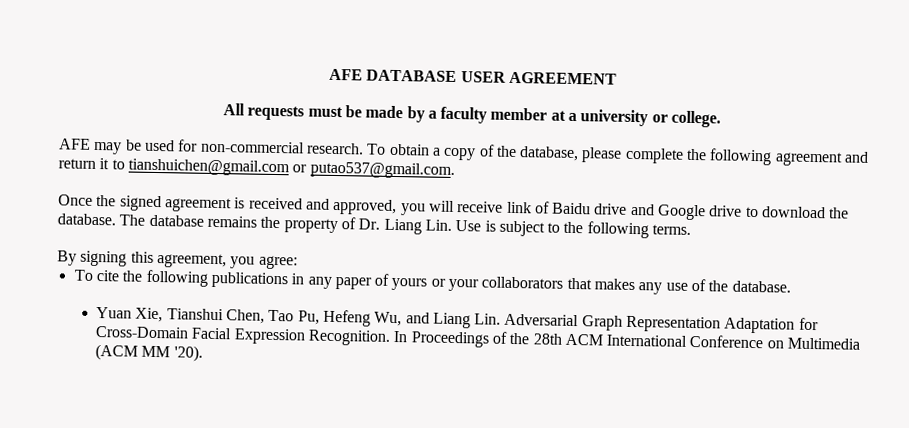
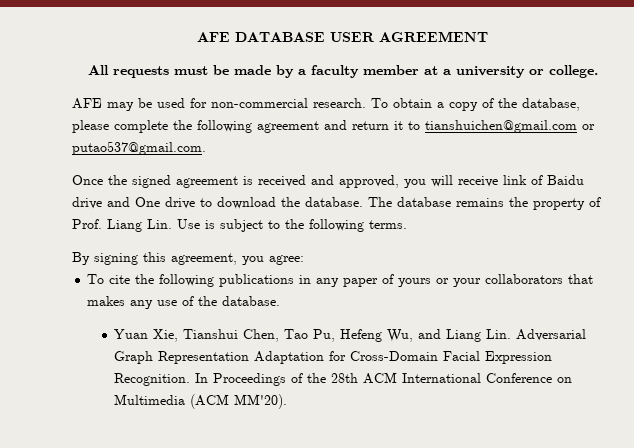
- Once the signed agreement is received and approved, you will receive link of Baidu drive and Google drive to download the database.
+ Once the signed agreement is received and approved, you will receive link of Baidu drive and One drive to download the database.
- The database remains the property of Dr. Liang Lin. Use is subject to the following terms.
+ The database remains the property of Prof. Liang Lin. Use is subject to the following terms.
- In Proceedings of the 28th ACM International Conference on Multimedia (ACM MM '20).
+ In Proceedings of the 28th ACM International Conference on Multimedia (ACM MM'20).

